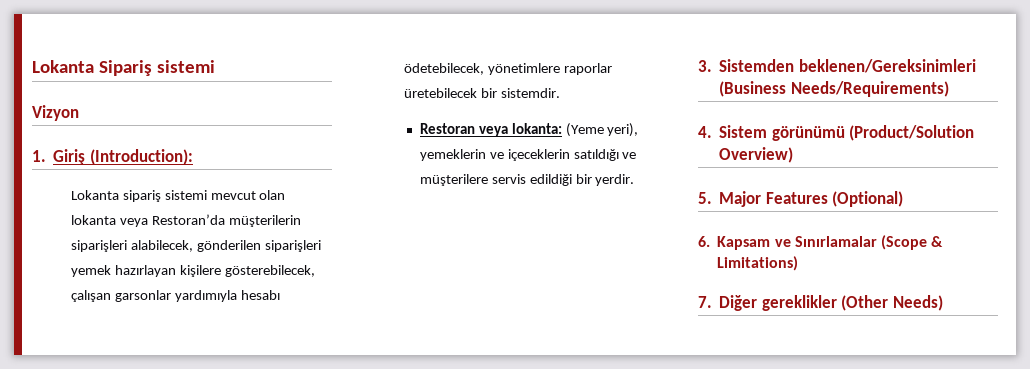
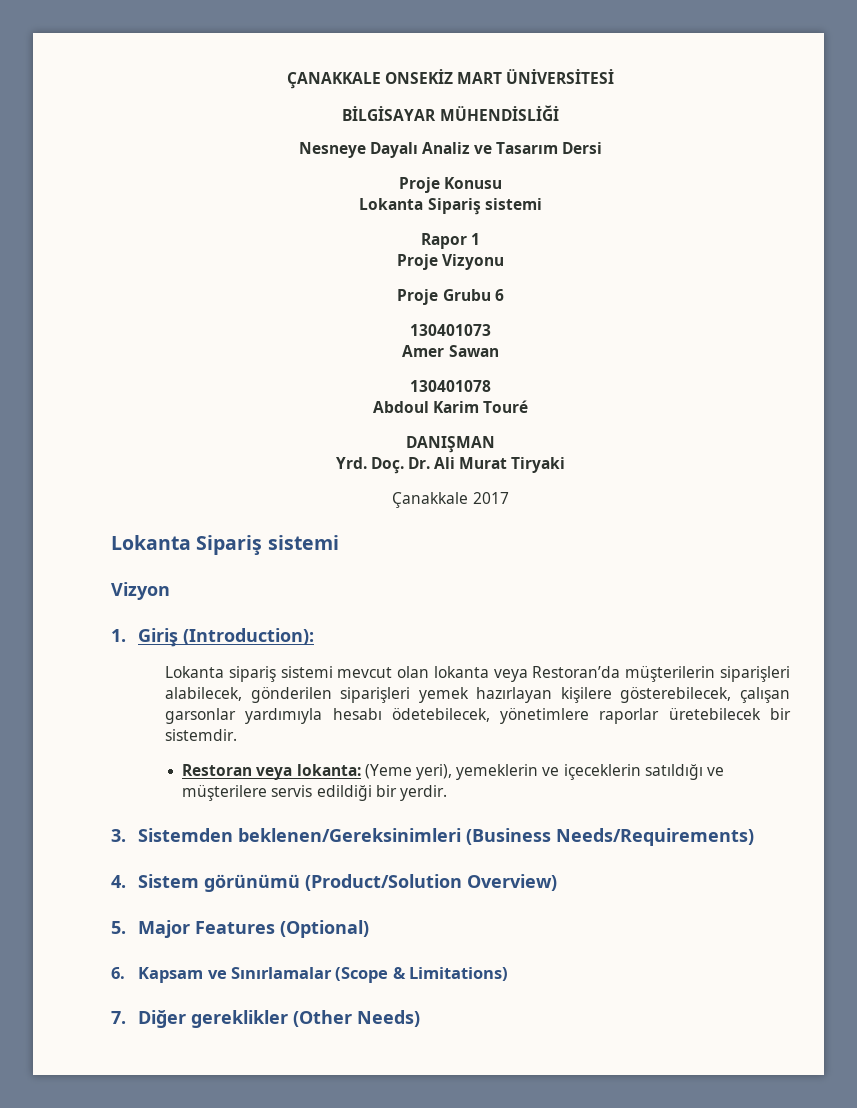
+ ÇANAKKALE ONSEKİZ MART ÜNİVERSİTESİ
+ BİLGİSAYAR MÜHENDİSLİĞİ
+ Nesneye Dayalı Analiz ve Tasarım Dersi
+ Proje Konusu
+ Lokanta Sipariş sistemi
+ Rapor 1
+ Proje Vizyonu
+ Proje Grubu 6
+ 130401073
+ Amer Sawan
+ 130401078
+ Abdoul Karim Touré
+ DANIŞMAN
+ Yrd. Doç. Dr. Ali Murat Tiryaki
+ Çanakkale 2017

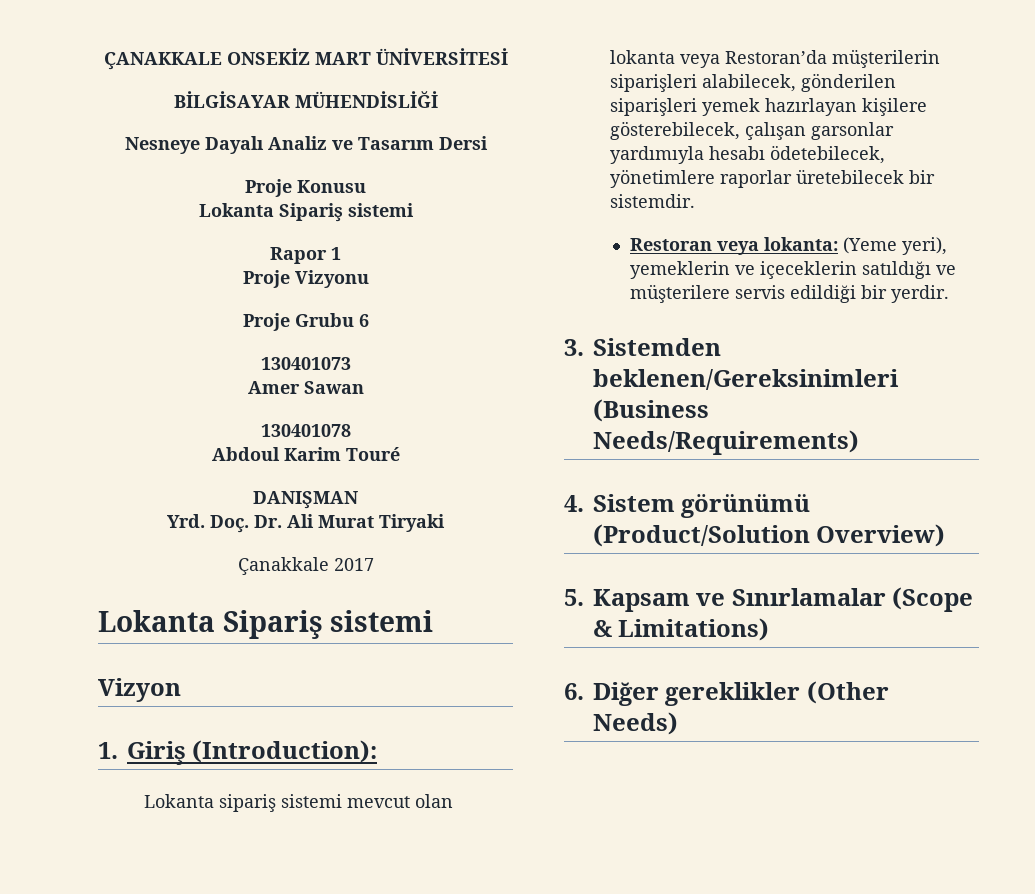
- 5. Major Features (Optional)
- 6. Kapsam ve Sınırlamalar (Scope & Limitations)
+ 5. Kapsam ve Sınırlamalar (Scope & Limitations)
- 7. Diğer gereklikler (Other Needs)
+ 6. Diğer gereklikler (Other Needs)

